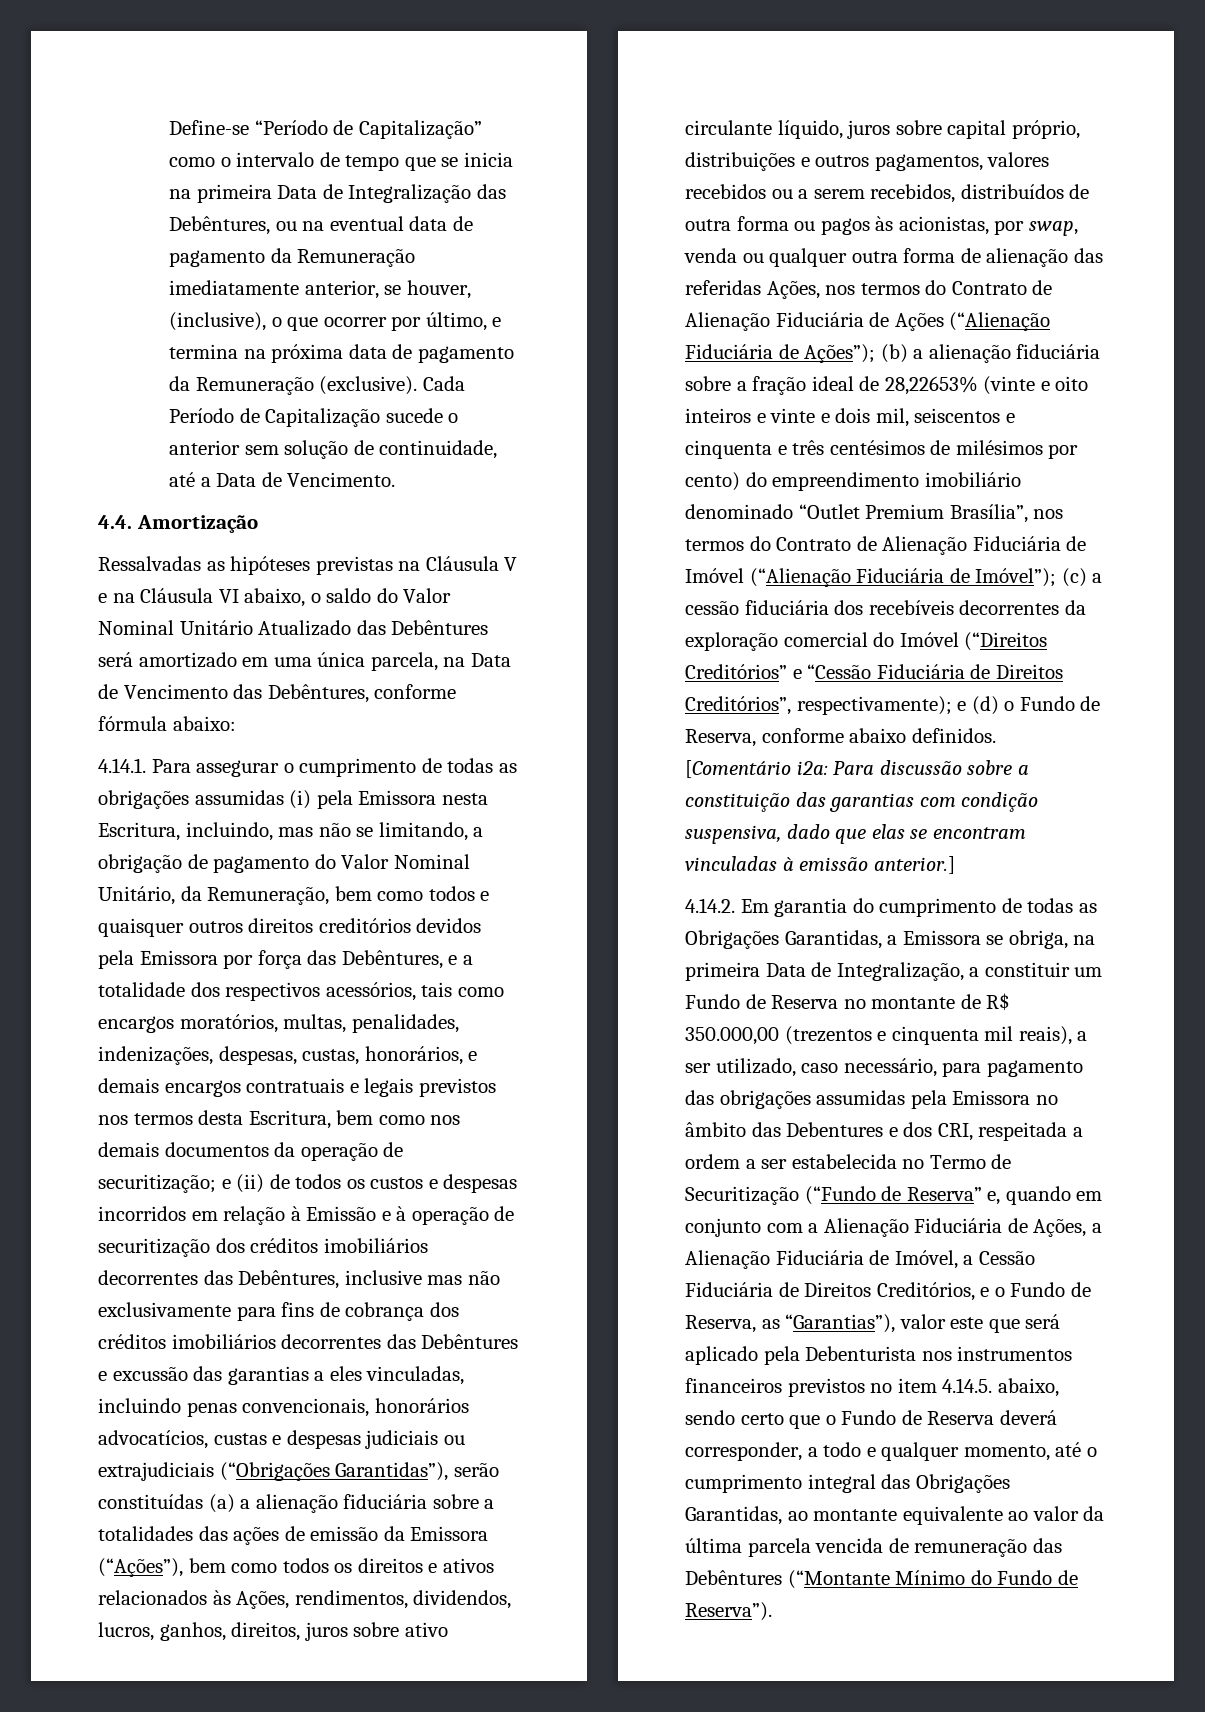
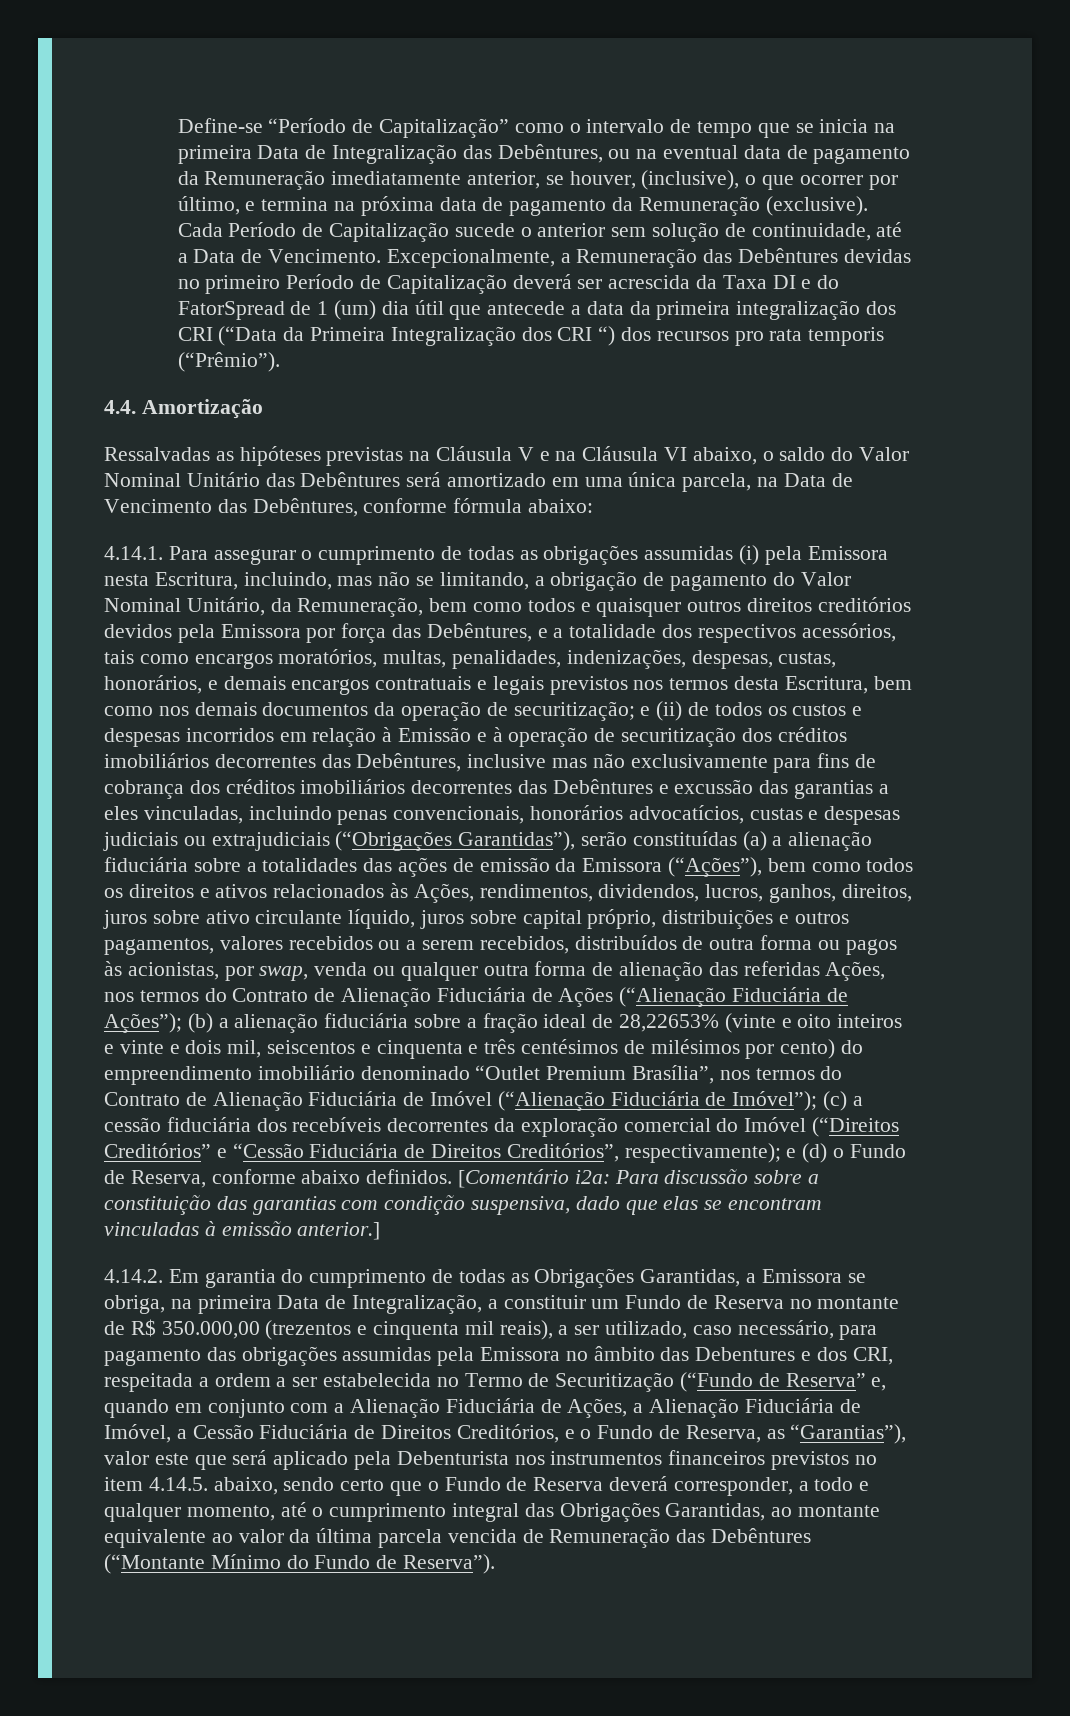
+ Excepcionalmente, a Remuneração das Debêntures devidas no primeiro Período de Capitalização deverá ser acrescida da Taxa DI e do FatorSpread de 1 (um) dia útil que antecede a data da primeira integralização dos CRI (“Data da Primeira Integralização dos CRI “) dos recursos pro rata temporis (“Prêmio”).
- Ressalvadas as hipóteses previstas na Cláusula V e na Cláusula VI abaixo, o saldo do Valor Nominal Unitário Atualizado das Debêntures será amortizado em uma única parcela, na Data de Vencimento das Debêntures, conforme fórmula abaixo:
+ Ressalvadas as hipóteses previstas na Cláusula V e na Cláusula VI abaixo, o saldo do Valor Nominal Unitário das Debêntures será amortizado em uma única parcela, na Data de Vencimento das Debêntures, conforme fórmula abaixo:
- 4.14.2. Em garantia do cumprimento de todas as Obrigações Garantidas, a Emissora se obriga, na primeira Data de Integralização, a constituir um Fundo de Reserva no montante de R$ 350.000,00 (trezentos e cinquenta mil reais), a ser utilizado, caso necessário, para pagamento das obrigações assumidas pela Emissora no âmbito das Debentures e dos CRI, respeitada a ordem a ser estabelecida no Termo de Securitização (“Fundo de Reserva” e, quando em conjunto com a Alienação Fiduciária de Ações, a Alienação Fiduciária de Imóvel, a Cessão Fiduciária de Direitos Creditórios, e o Fundo de Reserva, as “Garantias”), valor este que será aplicado pela Debenturista nos instrumentos financeiros previstos no item 4.14.5. abaixo, sendo certo que o Fundo de Reserva deverá corresponder, a todo e qualquer momento, até o cumprimento integral das Obrigações Garantidas, ao montante equivalente ao valor da última parcela vencida de remuneração das Debêntures (“Montante Mínimo do Fundo de Reserva”).
+ 4.14.2. Em garantia do cumprimento de todas as Obrigações Garantidas, a Emissora se obriga, na primeira Data de Integralização, a constituir um Fundo de Reserva no montante de R$ 350.000,00 (trezentos e cinquenta mil reais), a ser utilizado, caso necessário, para pagamento das obrigações assumidas pela Emissora no âmbito das Debentures e dos CRI, respeitada a ordem a ser estabelecida no Termo de Securitização (“Fundo de Reserva” e, quando em conjunto com a Alienação Fiduciária de Ações, a Alienação Fiduciária de Imóvel, a Cessão Fiduciária de Direitos Creditórios, e o Fundo de Reserva, as “Garantias”), valor este que será aplicado pela Debenturista nos instrumentos financeiros previstos no item 4.14.5. abaixo, sendo certo que o Fundo de Reserva deverá corresponder, a todo e qualquer momento, até o cumprimento integral das Obrigações Garantidas, ao montante equivalente ao valor da última parcela vencida de Remuneração das Debêntures (“Montante Mínimo do Fundo de Reserva”).

